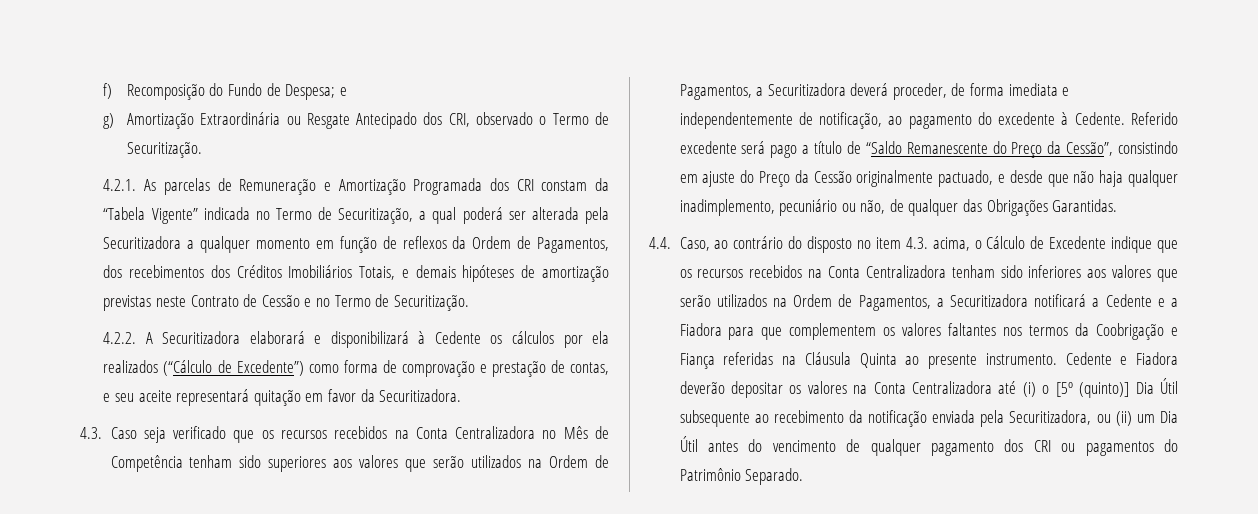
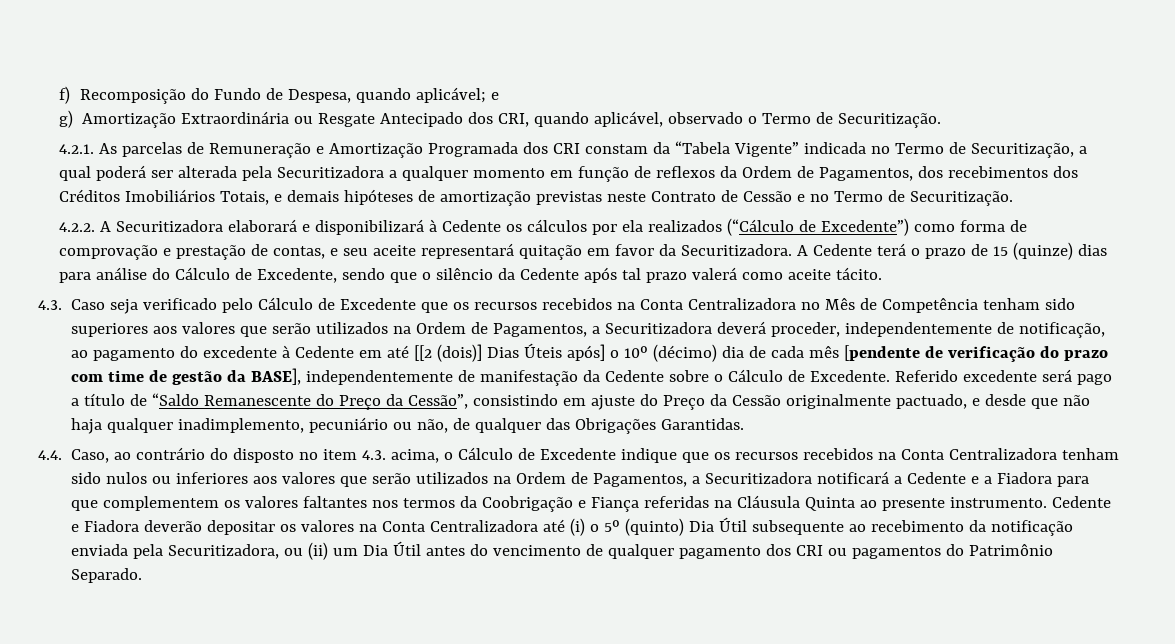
- f) Recomposição do Fundo de Despesa; e
+ f) Recomposição do Fundo de Despesa, quando aplicável; e
- g) Amortização Extraordinária ou Resgate Antecipado dos CRI, observado o Termo de Securitização.
+ g) Amortização Extraordinária ou Resgate Antecipado dos CRI, quando aplicável, observado o Termo de Securitização.
+ A Cedente terá o prazo de 15 (quinze) dias para análise do Cálculo de Excedente, sendo que o silêncio da Cedente após tal prazo valerá como aceite tácito.
- 4.3. Caso seja verificado que os recursos recebidos na Conta Centralizadora no Mês de Competência tenham sido superiores aos valores que serão utilizados na Ordem de Pagamentos, a Securitizadora deverá proceder, de forma imediata e independentemente de notificação, ao pagamento do excedente à Cedente.
+ 4.3. Caso seja verificado pelo Cálculo de Excedente que os recursos recebidos na Conta Centralizadora no Mês de Competência tenham sido superiores aos valores que serão utilizados na Ordem de Pagamentos, a Securitizadora deverá proceder, independentemente de notificação, ao pagamento do excedente à Cedente em até [[2 (dois)] Dias Úteis após] o 10º (décimo) dia de cada mês [pendente de verificação do prazo com time de gestão da BASE], independentemente de manifestação da Cedente sobre o Cálculo de Excedente.
- 4.4. Caso, ao contrário do disposto no item 4.3. acima, o Cálculo de Excedente indique que os recursos recebidos na Conta Centralizadora tenham sido inferiores aos valores que serão utilizados na Ordem de Pagamentos, a Securitizadora notificará a Cedente e a Fiadora para que complementem os valores faltantes nos termos da Coobrigação e Fiança referidas na Cláusula Quinta ao presente instrumento.
+ 4.4. Caso, ao contrário do disposto no item 4.3. acima, o Cálculo de Excedente indique que os recursos recebidos na Conta Centralizadora tenham sido nulos ou inferiores aos valores que serão utilizados na Ordem de Pagamentos, a Securitizadora notificará a Cedente e a Fiadora para que complementem os valores faltantes nos termos da Coobrigação e Fiança referidas na Cláusula Quinta ao presente instrumento.
- Cedente e Fiadora deverão depositar os valores na Conta Centralizadora até (i) o [5º (quinto)] Dia Útil subsequente ao recebimento da notificação enviada pela Securitizadora, ou (ii) um Dia Útil antes do vencimento de qualquer pagamento dos CRI ou pagamentos do Patrimônio Separado.
+ Cedente e Fiadora deverão depositar os valores na Conta Centralizadora até (i) o 5º (quinto) Dia Útil subsequente ao recebimento da notificação enviada pela Securitizadora, ou (ii) um Dia Útil antes do vencimento de qualquer pagamento dos CRI ou pagamentos do Patrimônio Separado.

